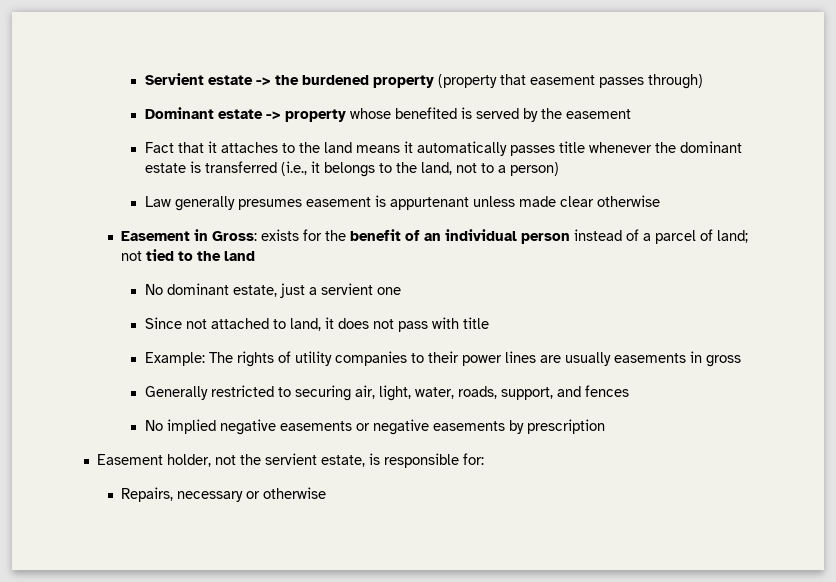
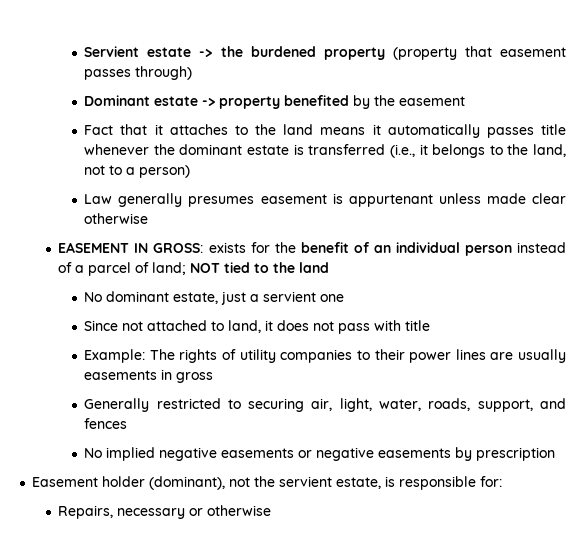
- Dominant estate -> property whose benefited is served by the easement
+ Dominant estate -> property benefited by the easement
- Easement in Gross: exists for the benefit of an individual person instead of a parcel of land; not tied to the land
+ EASEMENT IN GROSS: exists for the benefit of an individual person instead of a parcel of land; NOT tied to the land
- Easement holder, not the servient estate, is responsible for:
+ Easement holder (dominant), not the servient estate, is responsible for:

